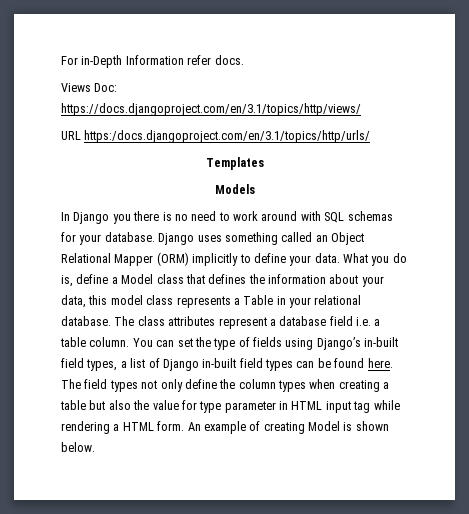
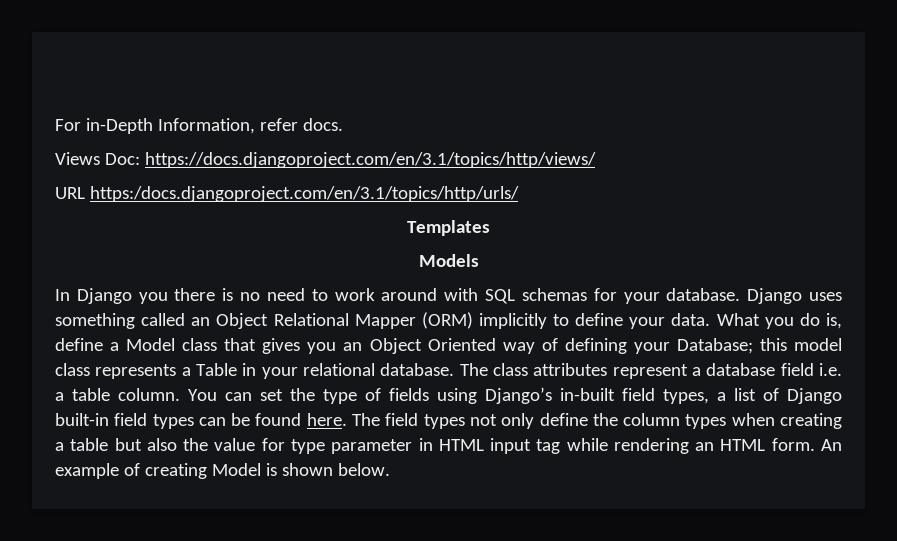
- For in-Depth Information refer docs.
+ For in-Depth Information, refer docs.
- What you do is, define a Model class that defines the information about your data, this model class represents a Table in your relational database.
+ What you do is, define a Model class that gives you an Object Oriented way of defining your Database; this model class represents a Table in your relational database.
- You can set the type of fields using Django’s in-built field types, a list of Django in-built field types can be found here.
+ You can set the type of fields using Django’s in-built field types, a list of Django built-in field types can be found here.
- The field types not only define the column types when creating a table but also the value for type parameter in HTML input tag while rendering a HTML form.
+ The field types not only define the column types when creating a table but also the value for type parameter in HTML input tag while rendering an HTML form.

